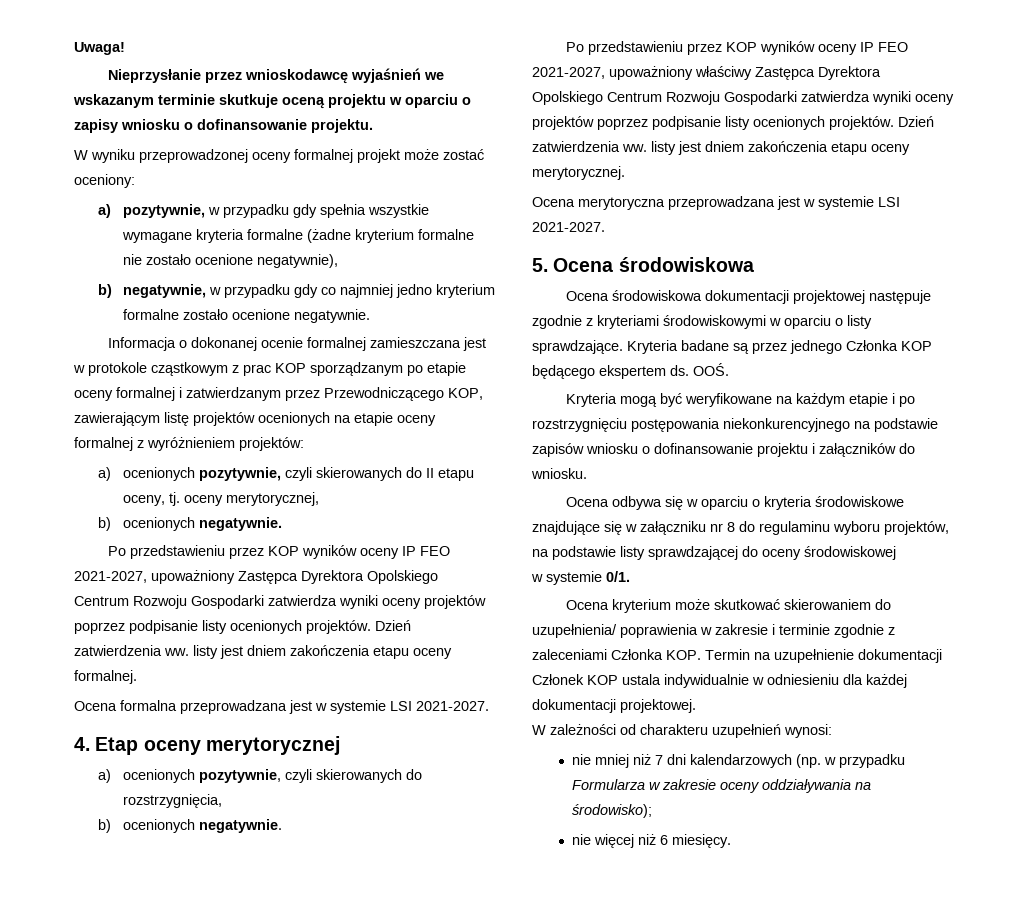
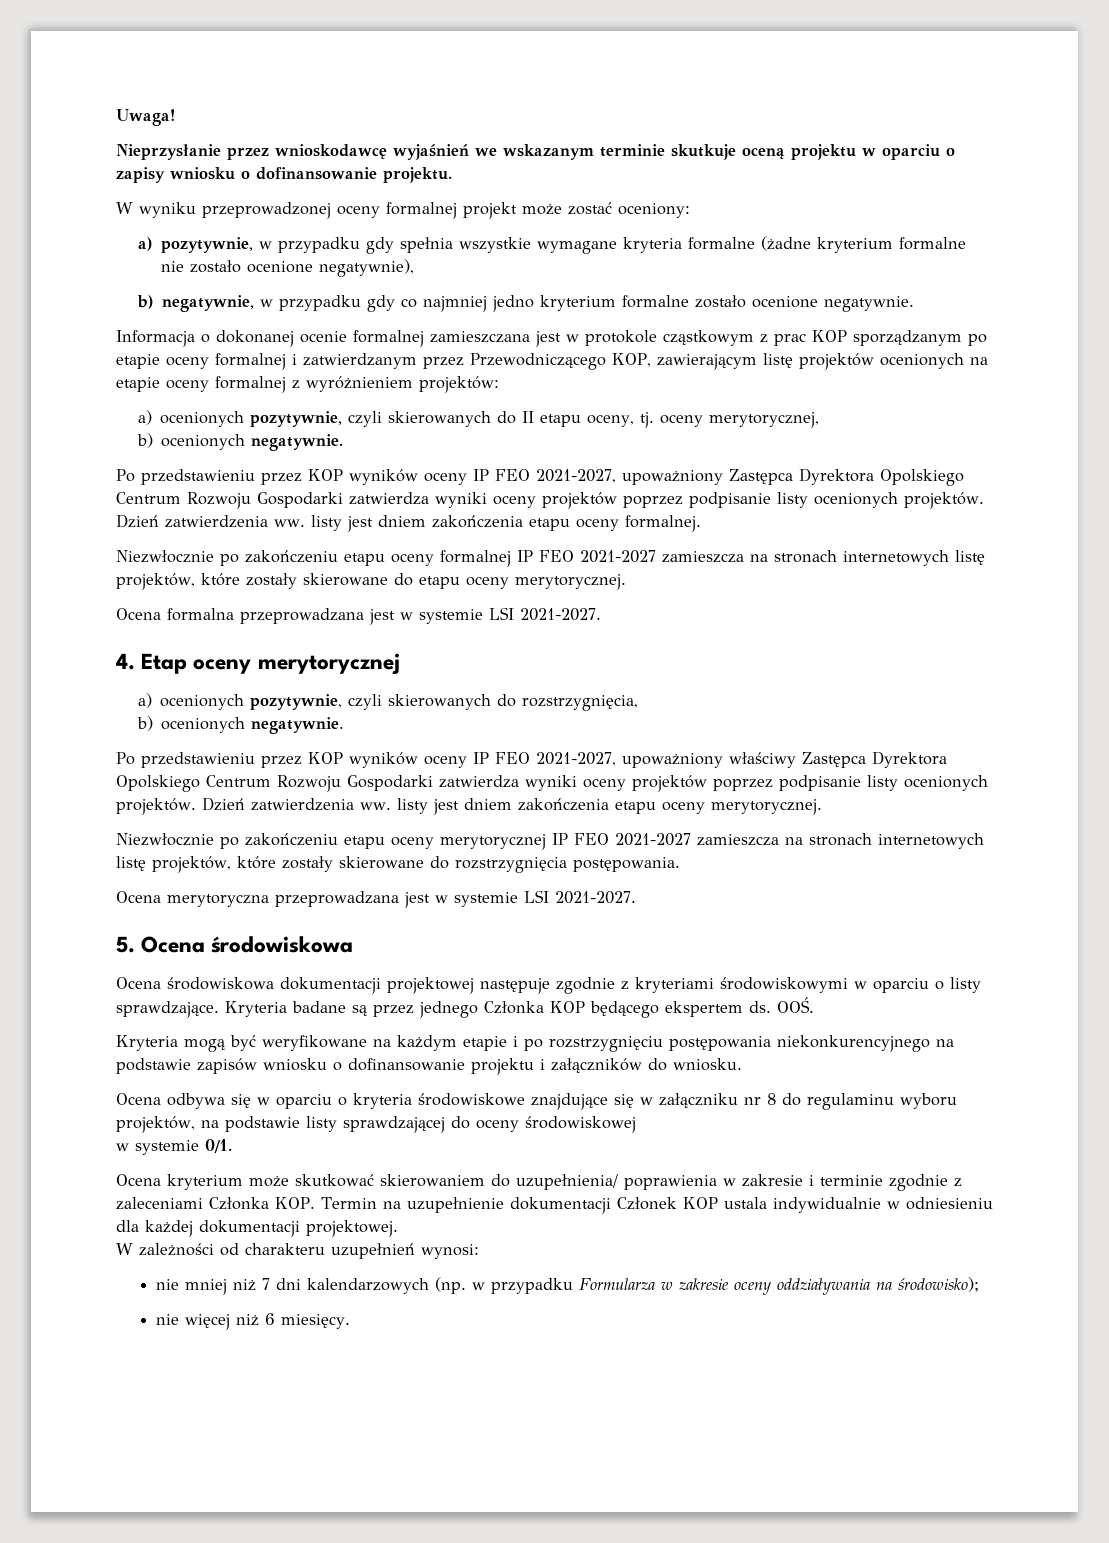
+ Niezwłocznie po zakończeniu etapu oceny formalnej IP FEO 2021-2027 zamieszcza na stronach internetowych listę projektów, które zostały skierowane do etapu oceny merytorycznej.
+ Niezwłocznie po zakończeniu etapu oceny merytorycznej IP FEO 2021-2027 zamieszcza na stronach internetowych listę projektów, które zostały skierowane do rozstrzygnięcia postępowania.

